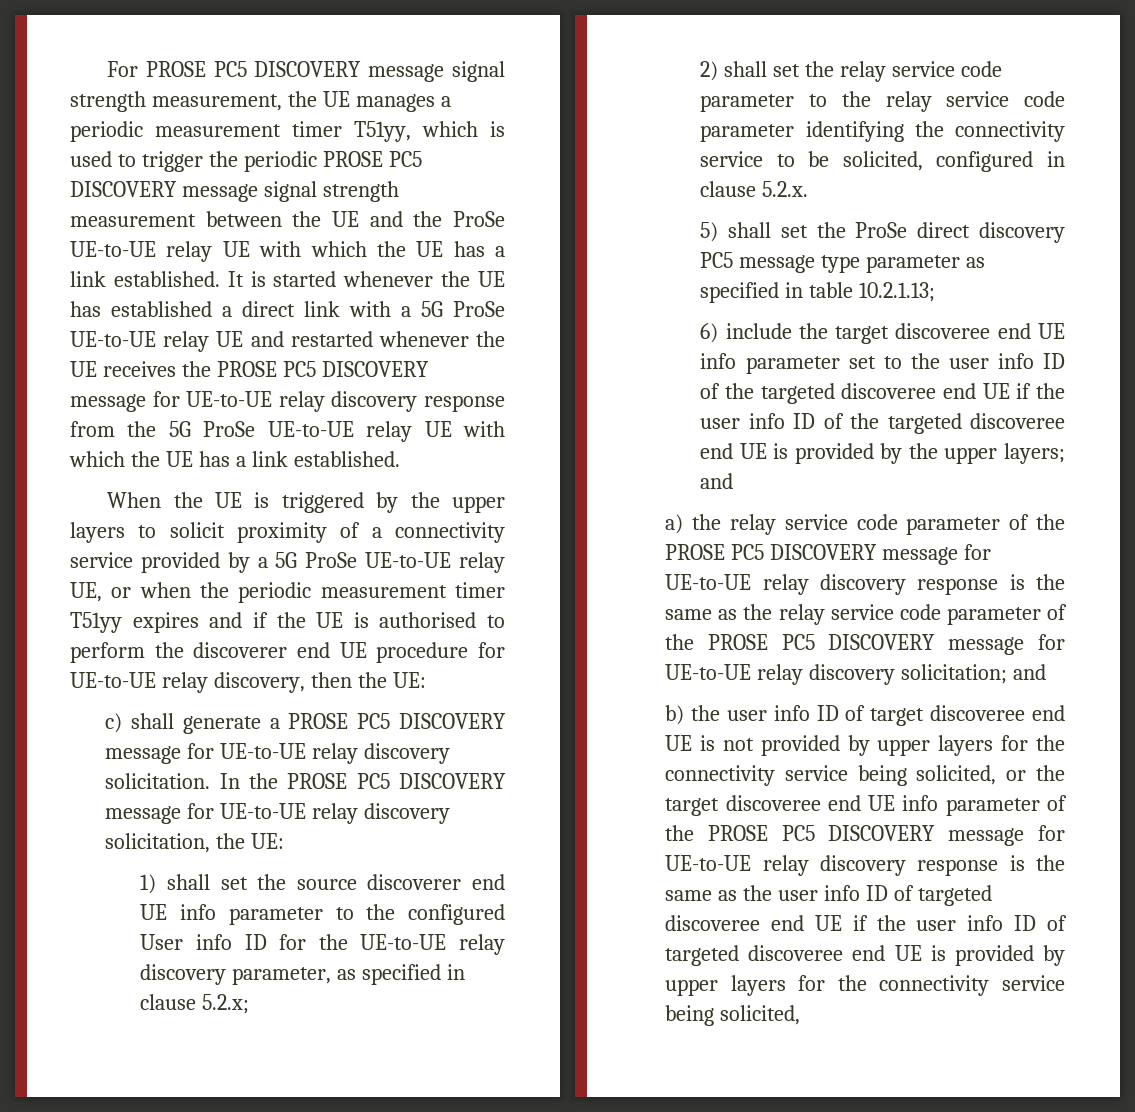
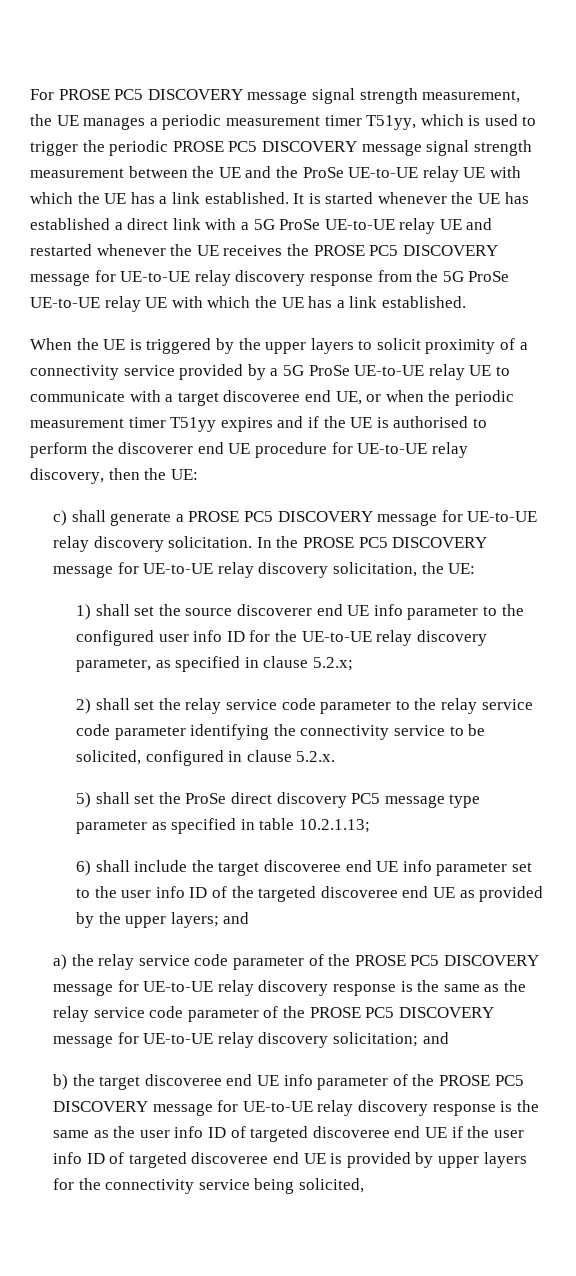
- When the UE is triggered by the upper layers to solicit proximity of a connectivity service provided by a 5G ProSe UE-to-UE relay UE, or when the periodic measurement timer T51yy expires and if the UE is authorised to perform the discoverer end UE procedure for UE-to-UE relay discovery, then the UE:
+ When the UE is triggered by the upper layers to solicit proximity of a connectivity service provided by a 5G ProSe UE-to-UE relay UE to communicate with a target discoveree end UE, or when the periodic measurement timer T51yy expires and if the UE is authorised to perform the discoverer end UE procedure for UE-to-UE relay discovery, then the UE:
- 1) shall set the source discoverer end UE info parameter to the configured User info ID for the UE-to-UE relay discovery parameter, as specified in clause 5.2.x;
+ 1) shall set the source discoverer end UE info parameter to the configured user info ID for the UE-to-UE relay discovery parameter, as specified in clause 5.2.x;
- 6) include the target discoveree end UE info parameter set to the user info ID of the targeted discoveree end UE if the user info ID of the targeted discoveree end UE is provided by the upper layers; and
+ 6) shall include the target discoveree end UE info parameter set to the user info ID of the targeted discoveree end UE as provided by the upper layers; and
- b) the user info ID of target discoveree end UE is not provided by upper layers for the connectivity service being solicited, or the target discoveree end UE info parameter of the PROSE PC5 DISCOVERY message for UE-to-UE relay discovery response is the same as the user info ID of targeted discoveree end UE if the user info ID of targeted discoveree end UE is provided by upper layers for the connectivity service being solicited,
+ b) the target discoveree end UE info parameter of the PROSE PC5 DISCOVERY message for UE-to-UE relay discovery response is the same as the user info ID of targeted discoveree end UE if the user info ID of targeted discoveree end UE is provided by upper layers for the connectivity service being solicited,

